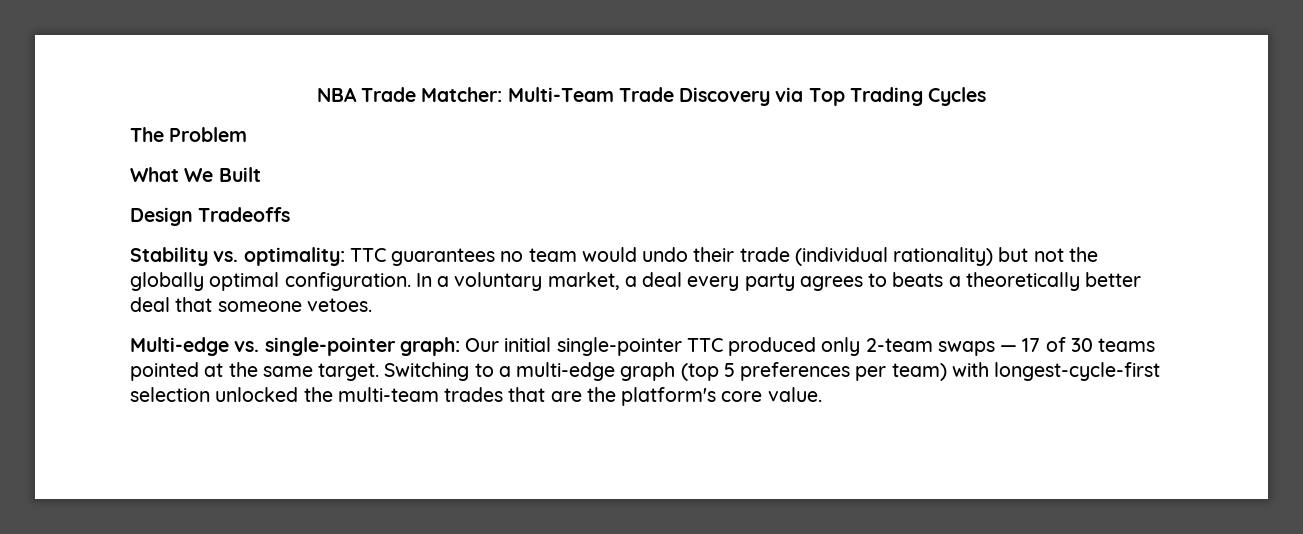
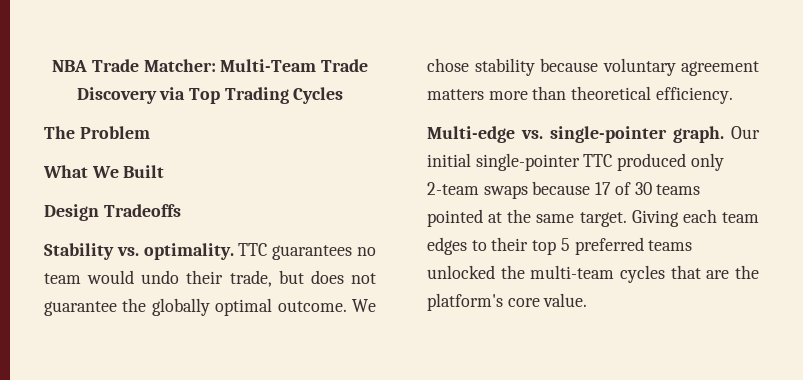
- Stability vs. optimality: TTC guarantees no team would undo their trade (individual rationality) but not the globally optimal configuration. In a voluntary market, a deal every party agrees to beats a theoretically better deal that someone vetoes.
+ Stability vs. optimality. TTC guarantees no team would undo their trade, but does not guarantee the globally optimal outcome. We chose stability because voluntary agreement matters more than theoretical efficiency.
- Multi-edge vs. single-pointer graph: Our initial single-pointer TTC produced only 2-team swaps — 17 of 30 teams pointed at the same target.
+ Multi-edge vs. single-pointer graph. Our initial single-pointer TTC produced only 2-team swaps because 17 of 30 teams pointed at the same target.
- Switching to a multi-edge graph (top 5 preferences per team) with longest-cycle-first selection unlocked the multi-team trades that are the platform's core value.
+ Giving each team edges to their top 5 preferred teams unlocked the multi-team cycles that are the platform's core value.

